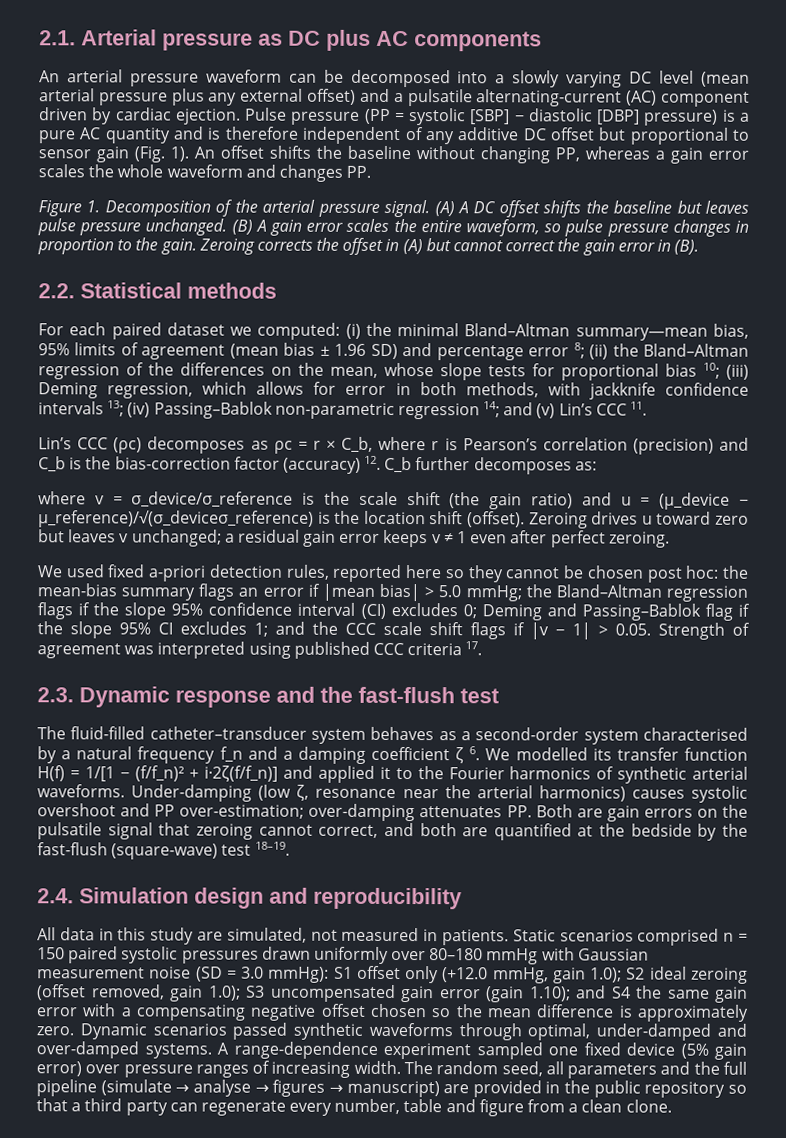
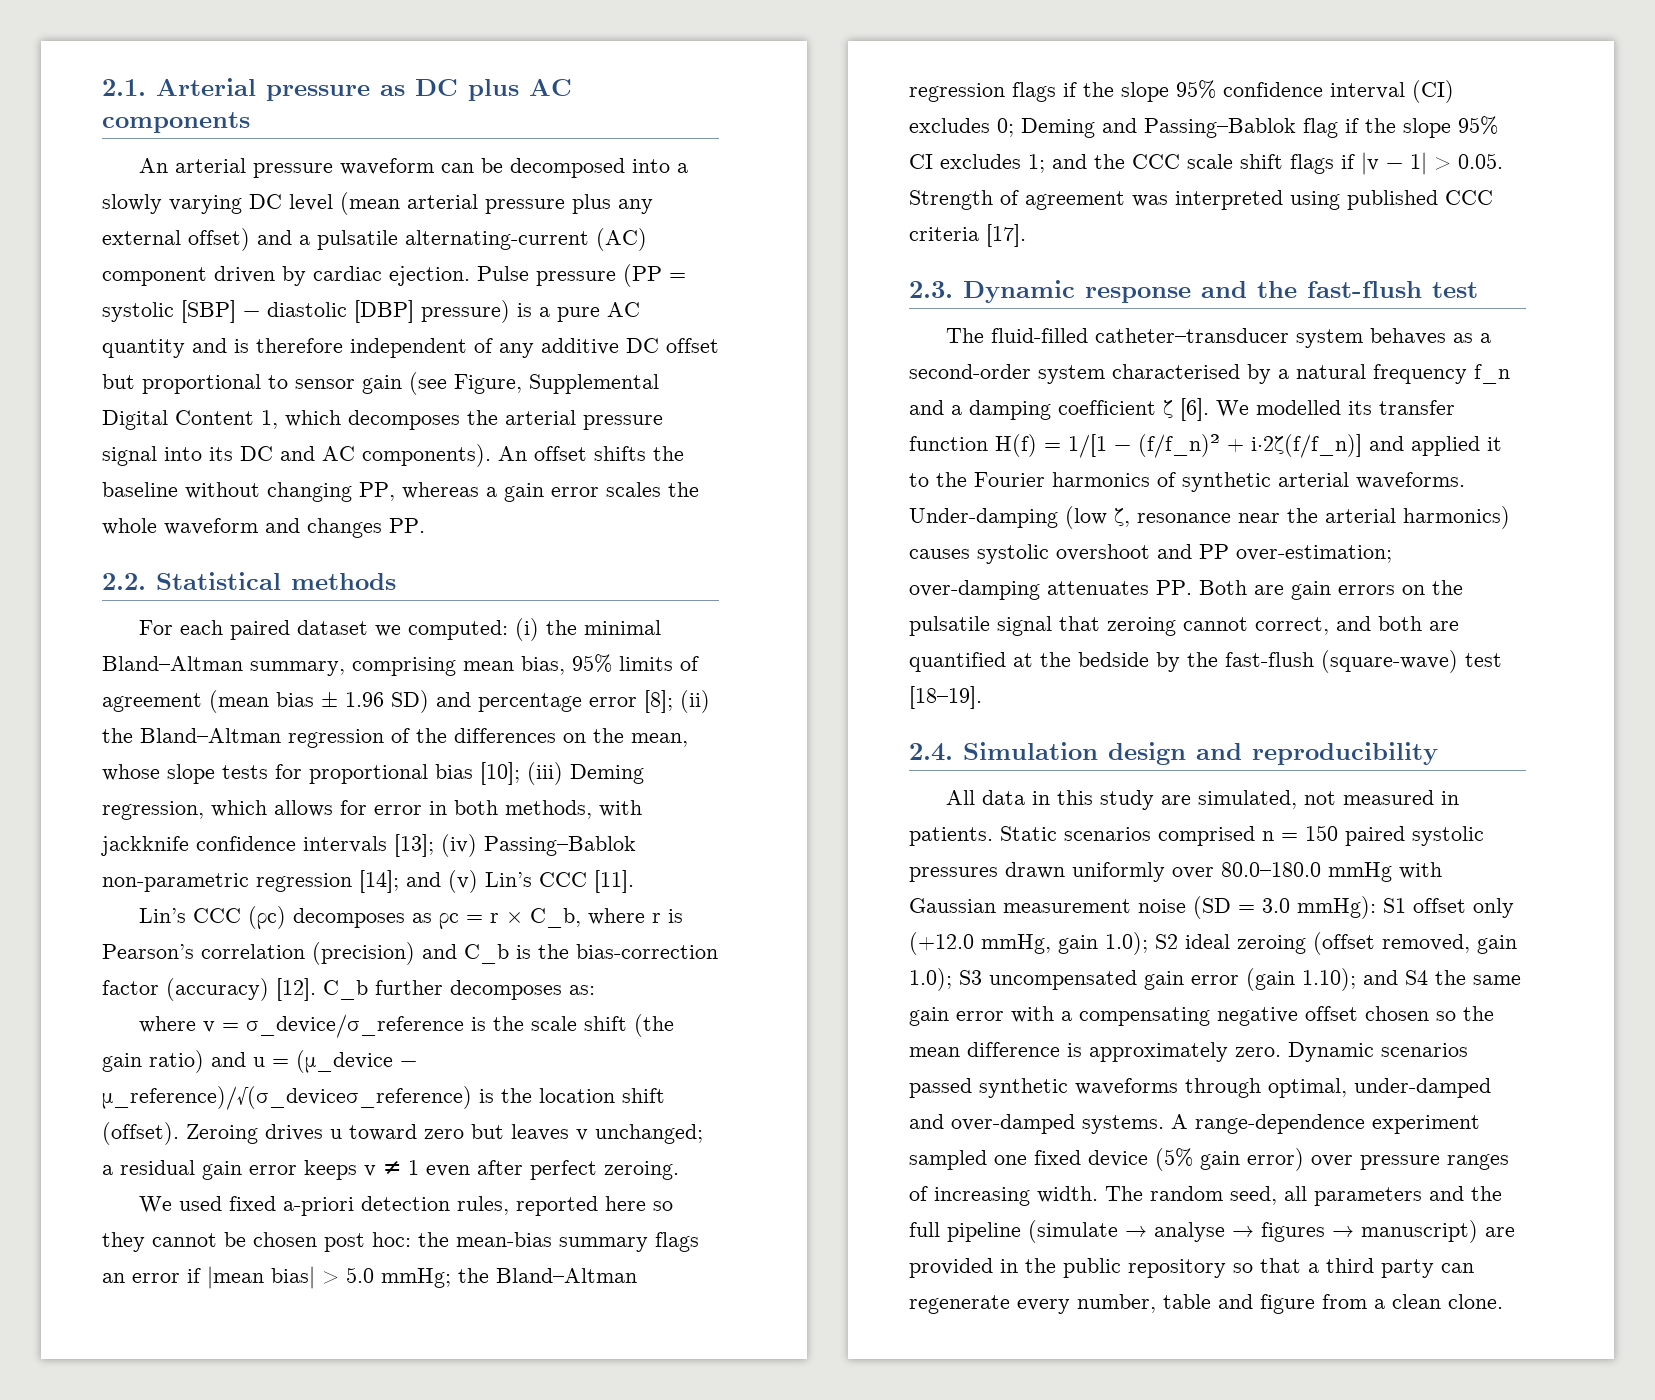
- Pulse pressure (PP = systolic [SBP] − diastolic [DBP] pressure) is a pure AC quantity and is therefore independent of any additive DC offset but proportional to sensor gain (Fig. 1).
+ Pulse pressure (PP = systolic [SBP] − diastolic [DBP] pressure) is a pure AC quantity and is therefore independent of any additive DC offset but proportional to sensor gain (see Figure, Supplemental Digital Content 1, which decomposes the arterial pressure signal into its DC and AC components).
- Figure 1. Decomposition of the arterial pressure signal. (A) A DC offset shifts the baseline but leaves pulse pressure unchanged. (B) A gain error scales the entire waveform, so pulse pressure changes in proportion to the gain. Zeroing corrects the offset in (A) but cannot correct the gain error in (B).
- (i) the minimal Bland–Altman summary—mean bias, 95% limits of agreement (mean bias ± 1.96 SD) and percentage error 8;
+ (i) the minimal Bland–Altman summary, comprising mean bias, 95% limits of agreement (mean bias ± 1.96 SD) and percentage error [8];
- (ii) the Bland–Altman regression of the differences on the mean, whose slope tests for proportional bias 10;
+ (ii) the Bland–Altman regression of the differences on the mean, whose slope tests for proportional bias [10];
- (iii) Deming regression, which allows for error in both methods, with jackknife confidence intervals 13;
+ (iii) Deming regression, which allows for error in both methods, with jackknife confidence intervals [13];
- (iv) Passing–Bablok non-parametric regression 14;
+ (iv) Passing–Bablok non-parametric regression [14];
- and (v) Lin’s CCC 11.
+ and (v) Lin’s CCC [11].
- Lin’s CCC (ρc) decomposes as ρc = r × C_b, where r is Pearson’s correlation (precision) and C_b is the bias-correction factor (accuracy) 12. C_b further decomposes as:
+ Lin’s CCC (ρc) decomposes as ρc = r × C_b, where r is Pearson’s correlation (precision) and C_b is the bias-correction factor (accuracy) [12]. C_b further decomposes as:
- and the CCC scale shift flags if |v − 1| > 0.05. Strength of agreement was interpreted using published CCC criteria 17.
+ and the CCC scale shift flags if |v − 1| > 0.05. Strength of agreement was interpreted using published CCC criteria [17].
- The fluid-filled catheter–transducer system behaves as a second-order system characterised by a natural frequency f_n and a damping coefficient ζ 6. We modelled its transfer function H(f) = 1/[1 − (f/f_n)² + i·2ζ(f/f_n)] and applied it to the Fourier harmonics of synthetic arterial waveforms.
+ The fluid-filled catheter–transducer system behaves as a second-order system characterised by a natural frequency f_n and a damping coefficient ζ [6]. We modelled its transfer function H(f) = 1/[1 − (f/f_n)² + i·2ζ(f/f_n)] and applied it to the Fourier harmonics of synthetic arterial waveforms.
- Under-damping (low ζ, resonance near the arterial harmonics) causes systolic overshoot and PP over-estimation; over-damping attenuates PP. Both are gain errors on the pulsatile signal that zeroing cannot correct, and both are quantified at the bedside by the fast-flush (square-wave) test 18–19.
+ Under-damping (low ζ, resonance near the arterial harmonics) causes systolic overshoot and PP over-estimation; over-damping attenuates PP. Both are gain errors on the pulsatile signal that zeroing cannot correct, and both are quantified at the bedside by the fast-flush (square-wave) test [18–19].
- Static scenarios comprised n = 150 paired systolic pressures drawn uniformly over 80–180 mmHg with Gaussian measurement noise (SD = 3.0 mmHg): S1 offset only (+12.0 mmHg, gain 1.0); S2 ideal zeroing (offset removed, gain 1.0); S3 uncompensated gain error (gain 1.10); and S4 the same gain error with a compensating negative offset chosen so the mean difference is approximately zero.
+ Static scenarios comprised n = 150 paired systolic pressures drawn uniformly over 80.0–180.0 mmHg with Gaussian measurement noise (SD = 3.0 mmHg): S1 offset only (+12.0 mmHg, gain 1.0); S2 ideal zeroing (offset removed, gain 1.0); S3 uncompensated gain error (gain 1.10); and S4 the same gain error with a compensating negative offset chosen so the mean difference is approximately zero.

